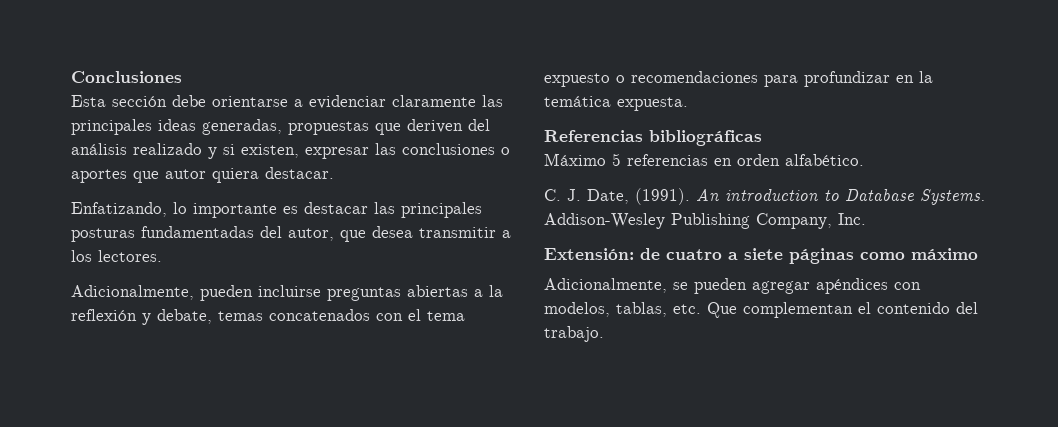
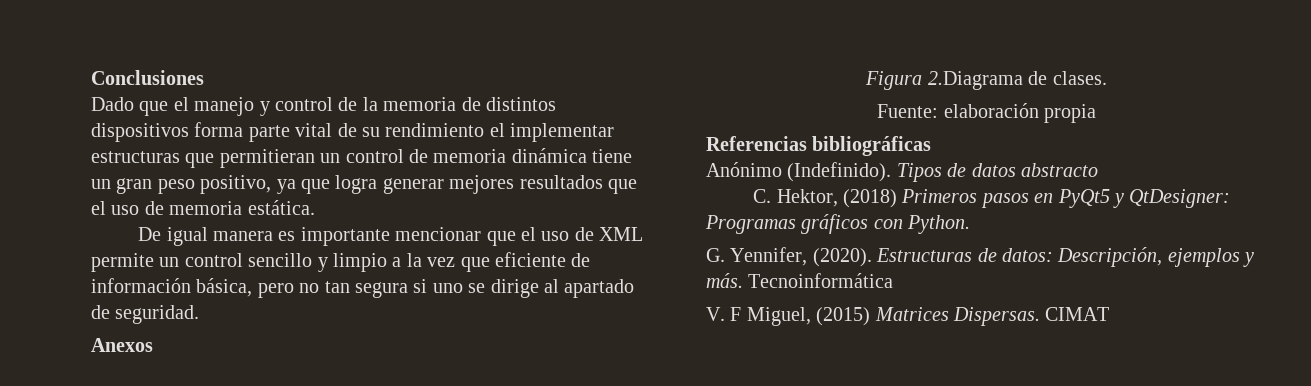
- Esta sección debe orientarse a evidenciar claramente las principales ideas generadas, propuestas que deriven del análisis realizado y si existen, expresar las conclusiones o aportes que autor quiera destacar.
- Enfatizando, lo importante es destacar las principales posturas fundamentadas del autor, que desea transmitir a los lectores.
- Adicionalmente, pueden incluirse preguntas abiertas a la reflexión y debate, temas concatenados con el tema expuesto o recomendaciones para profundizar en la temática expuesta.
+ Dado que el manejo y control de la memoria de distintos dispositivos forma parte vital de su rendimiento el implementar estructuras que permitieran un control de memoria dinámica tiene un gran peso positivo, ya que logra generar mejores resultados que el uso de memoria estática.
+ De igual manera es importante mencionar que el uso de XML permite un control sencillo y limpio a la vez que eficiente de información básica, pero no tan segura si uno se dirige al apartado de seguridad.
+ Anexos
+ Figura 2.Diagrama de clases.
+ Fuente: elaboración propia
  Referencias bibliográficas
- Máximo 5 referencias en orden alfabético.
- C. J. Date, (1991). An introduction to Database Systems. Addison-Wesley Publishing Company, Inc.
- Extensión: de cuatro a siete páginas como máximo
- Adicionalmente, se pueden agregar apéndices con modelos, tablas, etc. Que complementan el contenido del trabajo.
+ Anónimo (Indefinido). Tipos de datos abstracto
+ C. Hektor, (2018) Primeros pasos en PyQt5 y QtDesigner: Programas gráficos con Python.
+ G. Yennifer, (2020). Estructuras de datos: Descripción, ejemplos y más. Tecnoinformática
+ V. F Miguel, (2015) Matrices Dispersas. CIMAT

